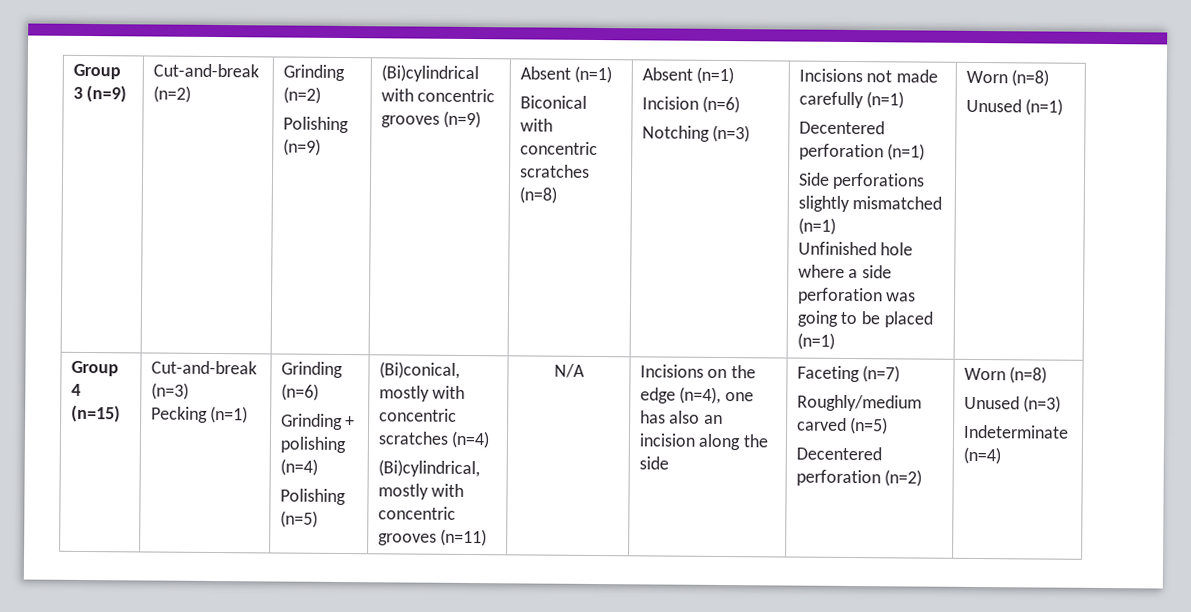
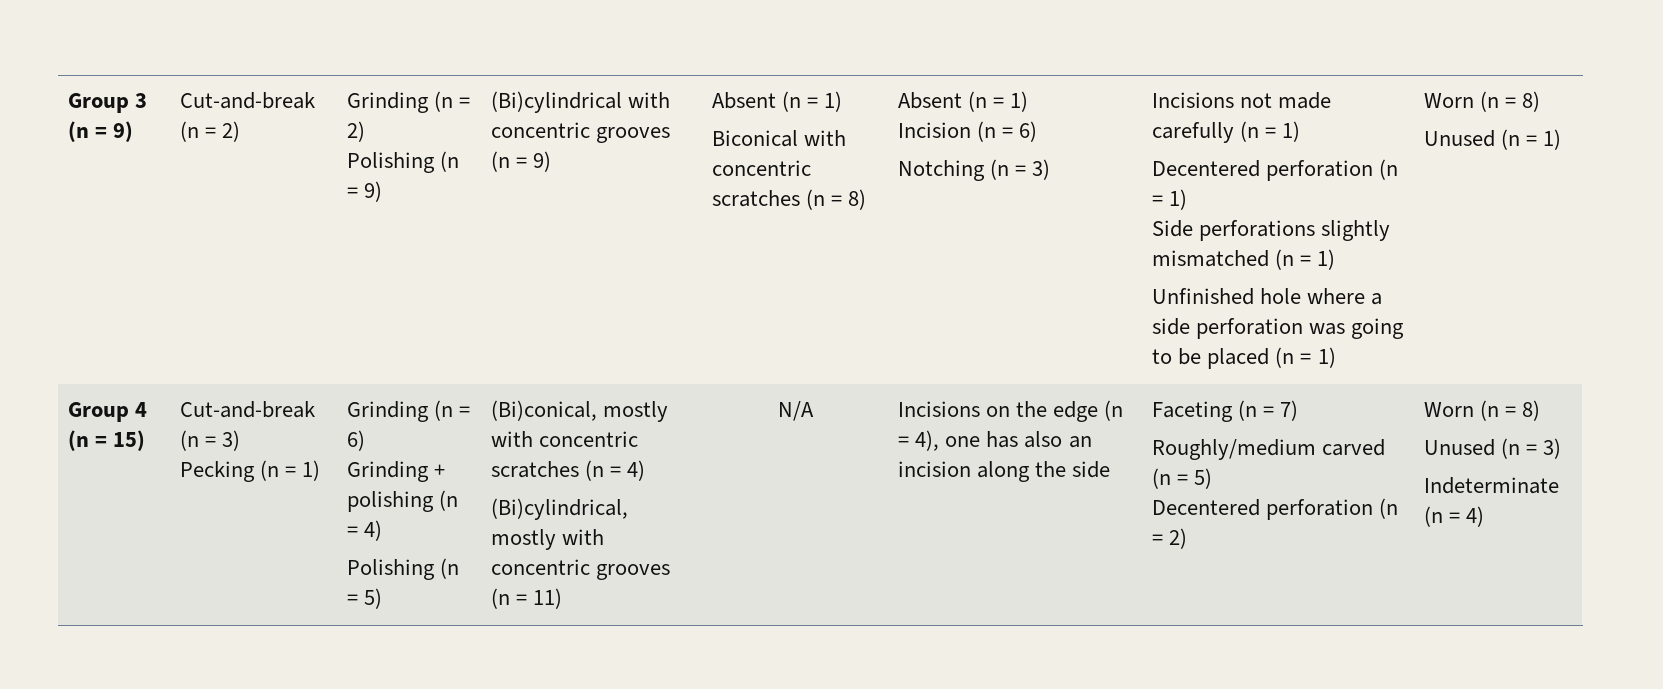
- Group 3 (n=9) | Cut-and-break (n=2) | Grinding (n=2)
- Polishing (n=9) | (Bi)cylindrical with concentric grooves (n=9) | Absent (n=1)
- Biconical with concentric scratches (n=8) | Absent (n=1)
- Incision (n=6)
- Notching (n=3)
+ Group 3 (n = 9) | Cut-and-break (n = 2) | Grinding (n = 2)
+ Polishing (n = 9) | (Bi)cylindrical with concentric grooves (n = 9) | Absent (n = 1)
+ Biconical with concentric scratches (n = 8) | Absent (n = 1)
+ Incision (n = 6)
+ Notching (n = 3)
- Incisions not made carefully (n=1)
- Decentered perforation (n=1)
+ Incisions not made carefully (n = 1)
+ Decentered perforation (n = 1)
- Side perforations slightly mismatched (n=1)
+ Side perforations slightly mismatched (n = 1)
- Unfinished hole where a side perforation was going to be placed (n=1) | Worn (n=8)
- Unused (n=1)
- Group 4 (n=15) | Cut-and-break (n=3)
- Pecking (n=1) | Grinding (n=6)
- Grinding + polishing (n=4)
- Polishing (n=5)
+ Unfinished hole where a side perforation was going to be placed (n = 1) | Worn (n = 8)
+ Unused (n = 1)
+ Group 4 (n = 15) | Cut-and-break (n = 3)
+ Pecking (n = 1) | Grinding (n = 6)
+ Grinding + polishing (n = 4)
+ Polishing (n = 5)
- (Bi)conical, mostly with concentric scratches (n=4)
+ (Bi)conical, mostly with concentric scratches (n = 4)
- (Bi)cylindrical, mostly with concentric grooves (n=11)
+ (Bi)cylindrical, mostly with concentric grooves (n = 11)
- Incisions on the edge (n=4), one has also an incision along the side
+ Incisions on the edge (n = 4), one has also an incision along the side
- Faceting (n=7)
+ Faceting (n = 7)
- Roughly/medium carved (n=5)
- Decentered perforation (n=2) | Worn (n=8)
- Unused (n=3)
- Indeterminate (n=4)
+ Roughly/medium carved (n = 5)
+ Decentered perforation (n = 2) | Worn (n = 8)
+ Unused (n = 3)
+ Indeterminate (n = 4)

